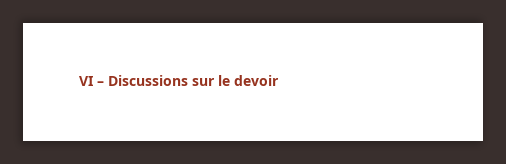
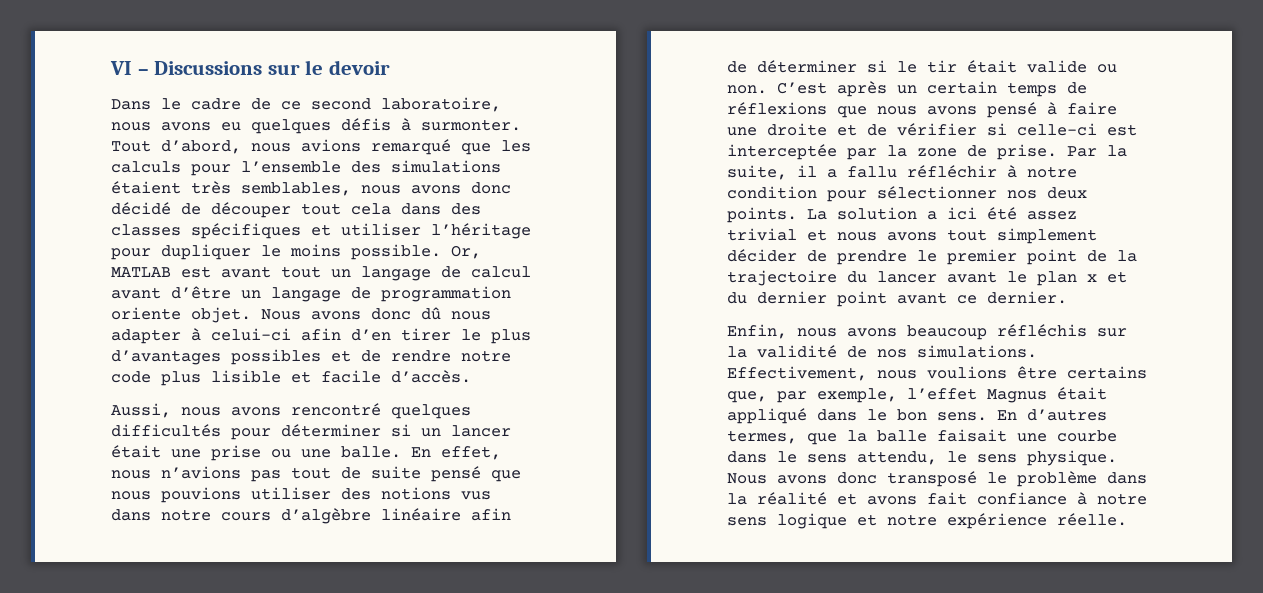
+ Dans le cadre de ce second laboratoire, nous avons eu quelques défis à surmonter. Tout d’abord, nous avions remarqué que les calculs pour l’ensemble des simulations étaient très semblables, nous avons donc décidé de découper tout cela dans des classes spécifiques et utiliser l’héritage pour dupliquer le moins possible. Or, MATLAB est avant tout un langage de calcul avant d’être un langage de programmation oriente objet. Nous avons donc dû nous adapter à celui-ci afin d’en tirer le plus d’avantages possibles et de rendre notre code plus lisible et facile d’accès.
+ Aussi, nous avons rencontré quelques difficultés pour déterminer si un lancer était une prise ou une balle. En effet, nous n’avions pas tout de suite pensé que nous pouvions utiliser des notions vus dans notre cours d’algèbre linéaire afin de déterminer si le tir était valide ou non. C’est après un certain temps de réflexions que nous avons pensé à faire une droite et de vérifier si celle-ci est interceptée par la zone de prise. Par la suite, il a fallu réfléchir à notre condition pour sélectionner nos deux points. La solution a ici été assez trivial et nous avons tout simplement décider de prendre le premier point de la trajectoire du lancer avant le plan x et du dernier point avant ce dernier.
+ Enfin, nous avons beaucoup réfléchis sur la validité de nos simulations. Effectivement, nous voulions être certains que, par exemple, l’effet Magnus était appliqué dans le bon sens. En d’autres termes, que la balle faisait une courbe dans le sens attendu, le sens physique. Nous avons donc transposé le problème dans la réalité et avons fait confiance à notre sens logique et notre expérience réelle.

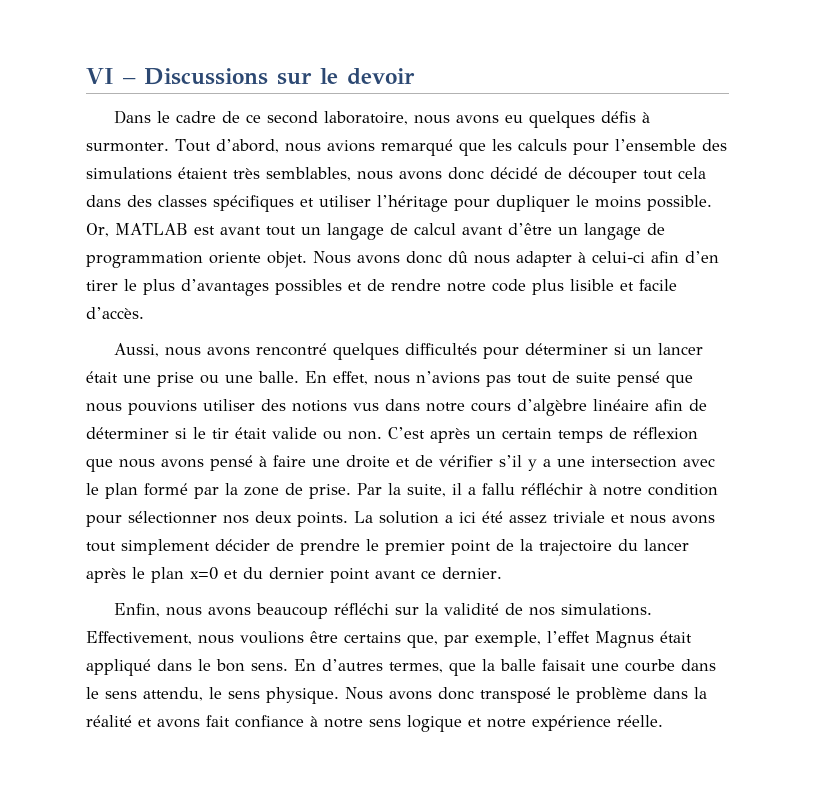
- C’est après un certain temps de réflexions que nous avons pensé à faire une droite et de vérifier si celle-ci est interceptée par la zone de prise.
+ C’est après un certain temps de réflexion que nous avons pensé à faire une droite et de vérifier s’il y a une intersection avec le plan formé par la zone de prise.
- La solution a ici été assez trivial et nous avons tout simplement décider de prendre le premier point de la trajectoire du lancer avant le plan x et du dernier point avant ce dernier.
+ La solution a ici été assez triviale et nous avons tout simplement décider de prendre le premier point de la trajectoire du lancer après le plan x=0 et du dernier point avant ce dernier.
- Enfin, nous avons beaucoup réfléchis sur la validité de nos simulations.
+ Enfin, nous avons beaucoup réfléchi sur la validité de nos simulations.

